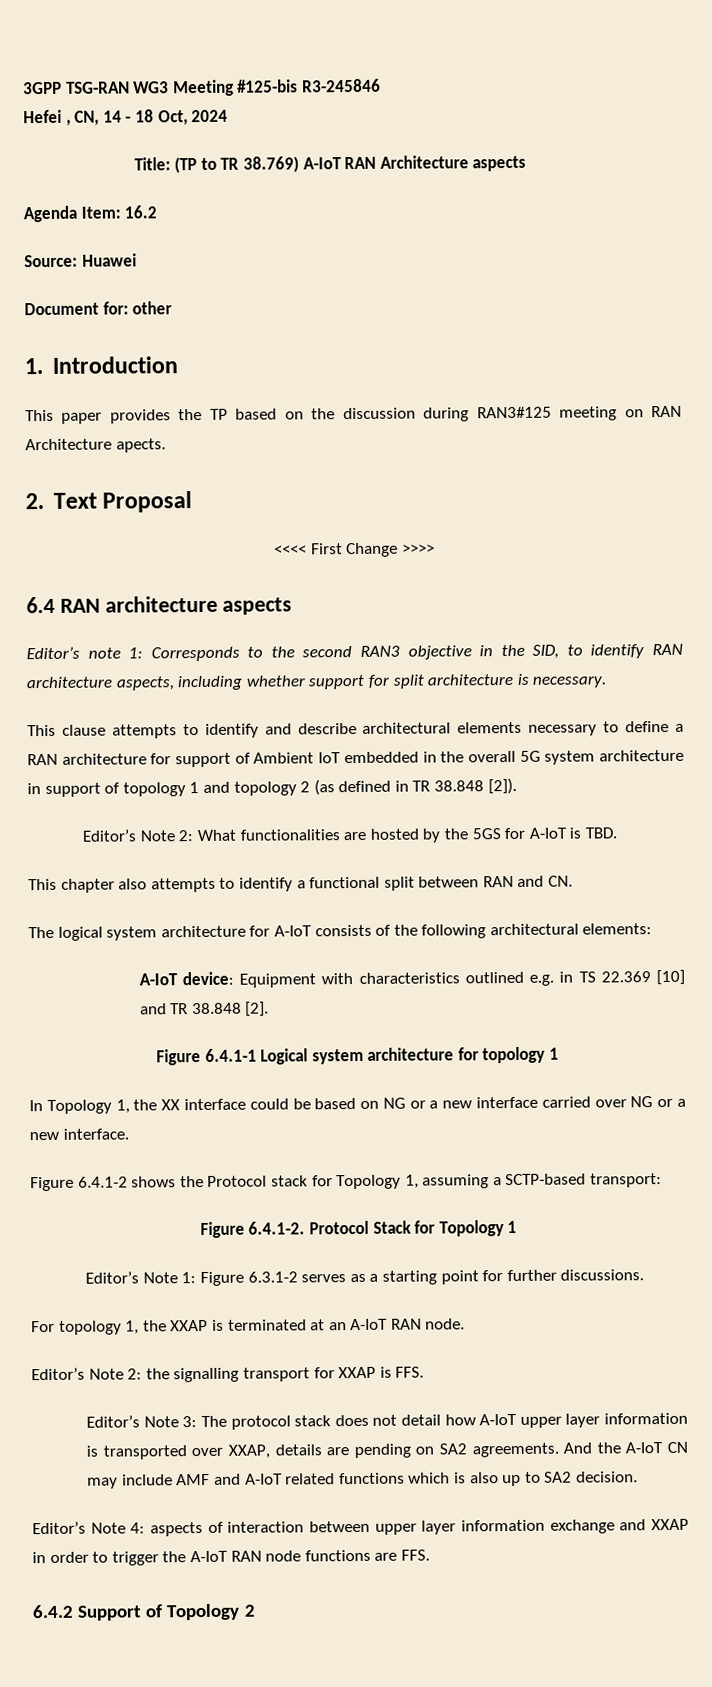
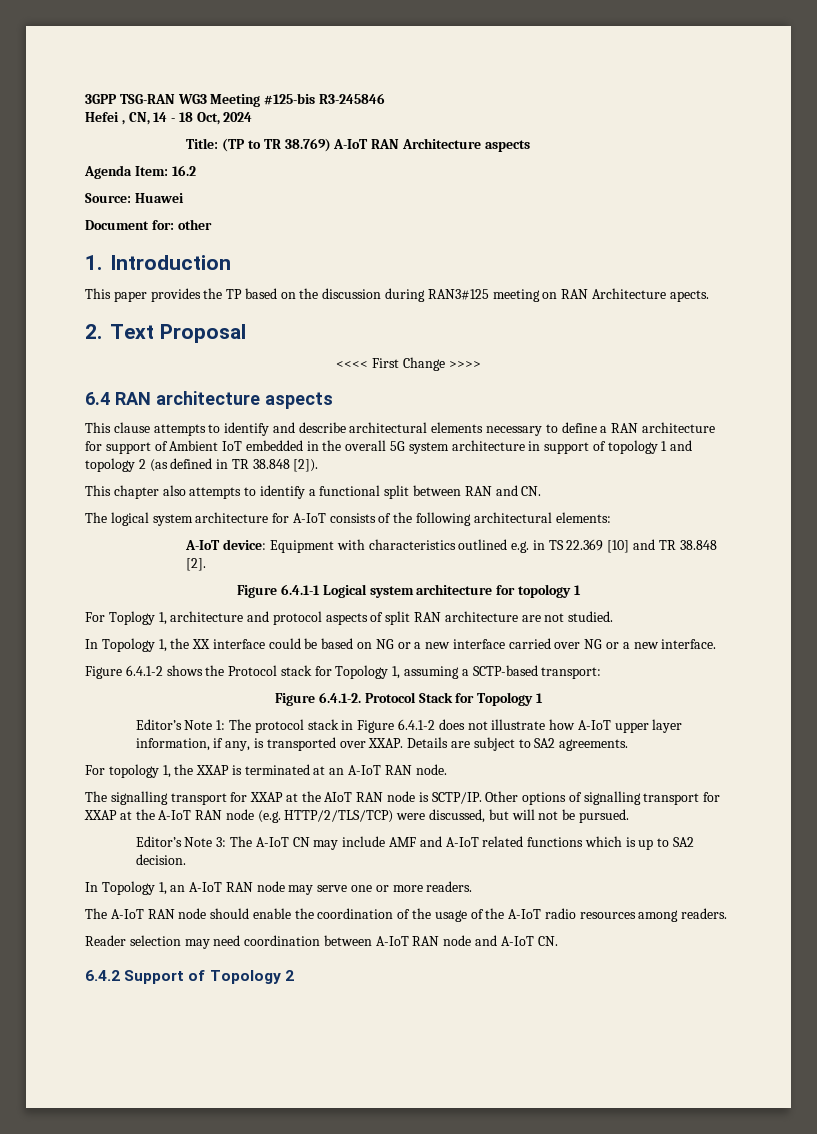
- Editor’s note 1: Corresponds to the second RAN3 objective in the SID, to identify RAN architecture aspects, including whether support for split architecture is necessary.
- Editor’s Note 2: What functionalities are hosted by the 5GS for A-IoT is TBD.
+ For Toplogy 1, architecture and protocol aspects of split RAN architecture are not studied.
- Editor’s Note 1: Figure 6.3.1-2 serves as a starting point for further discussions.
+ Editor’s Note 1: The protocol stack in Figure 6.4.1-2 does not illustrate how A-IoT upper layer information, if any, is transported over XXAP. Details are subject to SA2 agreements.
- Editor’s Note 2: the signalling transport for XXAP is FFS.
- Editor’s Note 3: The protocol stack does not detail how A-IoT upper layer information is transported over XXAP, details are pending on SA2 agreements. And the A-IoT CN may include AMF and A-IoT related functions which is also up to SA2 decision.
+ The signalling transport for XXAP at the AIoT RAN node is SCTP/IP. Other options of signalling transport for XXAP at the A-IoT RAN node (e.g. HTTP/2/TLS/TCP) were discussed, but will not be pursued.
+ Editor’s Note 3: The A-IoT CN may include AMF and A-IoT related functions which is up to SA2 decision.
- Editor’s Note 4: aspects of interaction between upper layer information exchange and XXAP in order to trigger the A-IoT RAN node functions are FFS.
+ In Topology 1, an A-IoT RAN node may serve one or more readers.
+ The A-IoT RAN node should enable the coordination of the usage of the A-IoT radio resources among readers.
+ Reader selection may need coordination between A-IoT RAN node and A-IoT CN.

